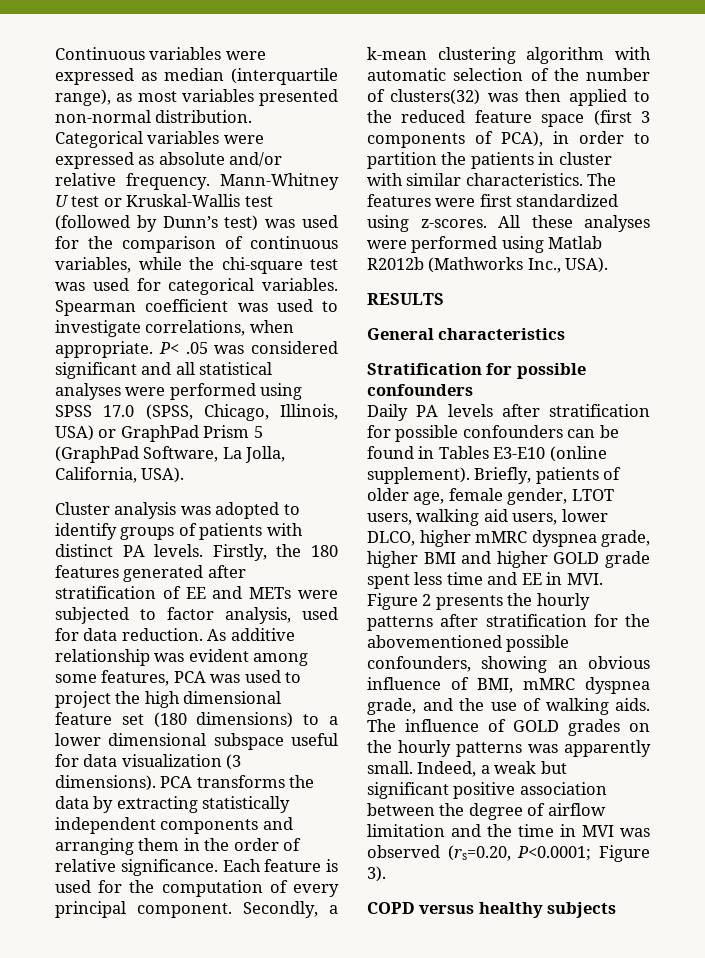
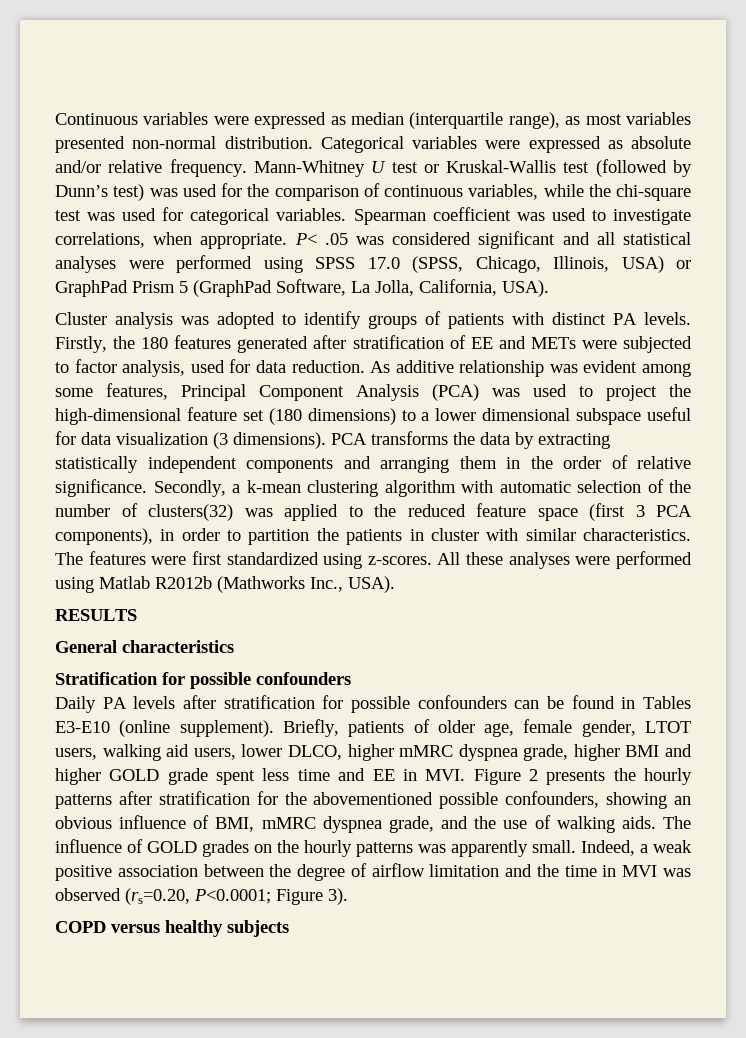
- As additive relationship was evident among some features, PCA was used to project the high dimensional feature set (180 dimensions) to a lower dimensional subspace useful for data visualization (3 dimensions).
+ As additive relationship was evident among some features, Principal Component Analysis (PCA) was used to project the high-dimensional feature set (180 dimensions) to a lower dimensional subspace useful for data visualization (3 dimensions).
- Each feature is used for the computation of every principal component.
- Secondly, a k-mean clustering algorithm with automatic selection of the number of clusters(32) was then applied to the reduced feature space (first 3 components of PCA), in order to partition the patients in cluster with similar characteristics.
+ Secondly, a k-mean clustering algorithm with automatic selection of the number of clusters(32) was applied to the reduced feature space (first 3 PCA components), in order to partition the patients in cluster with similar characteristics.
- Indeed, a weak but significant positive association between the degree of airflow limitation and the time in MVI was observed (rs=0.20, P<0.0001; Figure 3).
+ Indeed, a weak positive association between the degree of airflow limitation and the time in MVI was observed (rs=0.20, P<0.0001; Figure 3).

